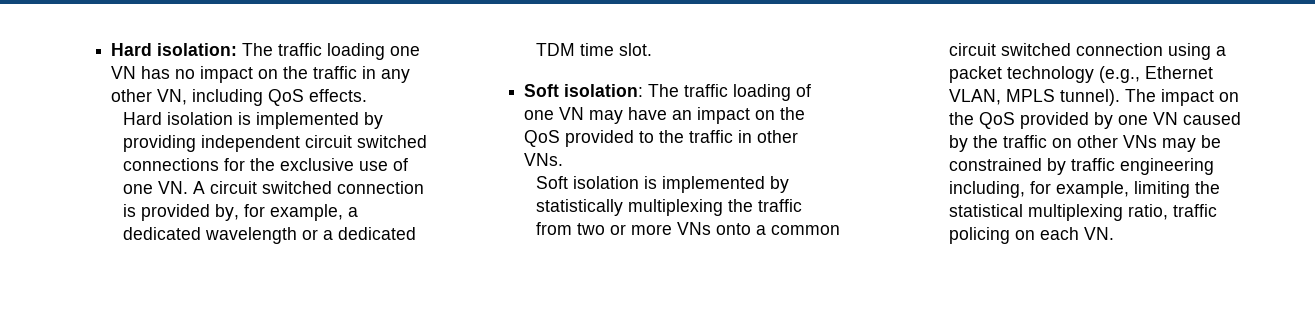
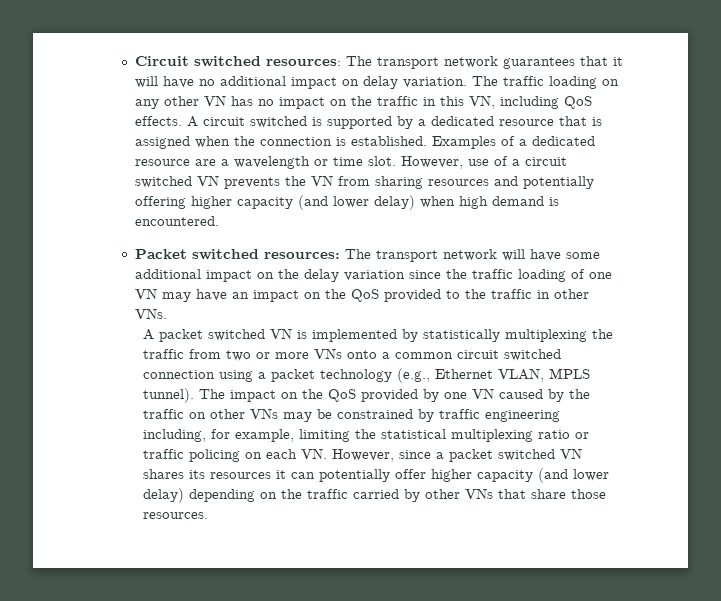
- Hard isolation: The traffic loading one VN has no impact on the traffic in any other VN, including QoS effects.
- Hard isolation is implemented by providing independent circuit switched connections for the exclusive use of one VN. A circuit switched connection is provided by, for example, a dedicated wavelength or a dedicated TDM time slot.
- Soft isolation: The traffic loading of one VN may have an impact on the QoS provided to the traffic in other VNs.
+ Circuit switched resources: The transport network guarantees that it will have no additional impact on delay variation. The traffic loading on any other VN has no impact on the traffic in this VN, including QoS effects. A circuit switched is supported by a dedicated resource that is assigned when the connection is established. Examples of a dedicated resource are a wavelength or time slot. However, use of a circuit switched VN prevents the VN from sharing resources and potentially offering higher capacity (and lower delay) when high demand is encountered.
+ Packet switched resources: The transport network will have some additional impact on the delay variation since the traffic loading of one VN may have an impact on the QoS provided to the traffic in other VNs.
- Soft isolation is implemented by statistically multiplexing the traffic from two or more VNs onto a common circuit switched connection using a packet technology (e.g., Ethernet VLAN, MPLS tunnel).
+ A packet switched VN is implemented by statistically multiplexing the traffic from two or more VNs onto a common circuit switched connection using a packet technology (e.g., Ethernet VLAN, MPLS tunnel).
- The impact on the QoS provided by one VN caused by the traffic on other VNs may be constrained by traffic engineering including, for example, limiting the statistical multiplexing ratio, traffic policing on each VN.
+ The impact on the QoS provided by one VN caused by the traffic on other VNs may be constrained by traffic engineering including, for example, limiting the statistical multiplexing ratio or traffic policing on each VN. However, since a packet switched VN shares its resources it can potentially offer higher capacity (and lower delay) depending on the traffic carried by other VNs that share those resources.

